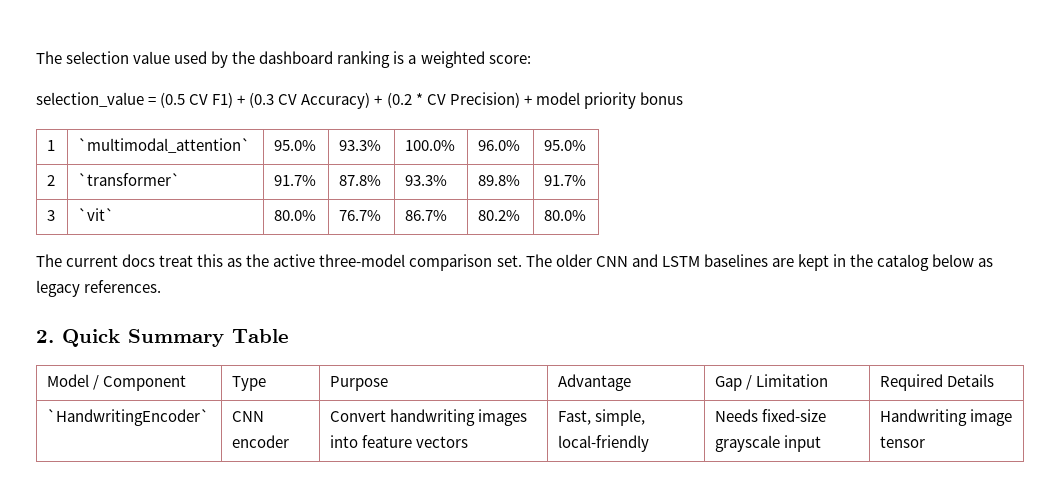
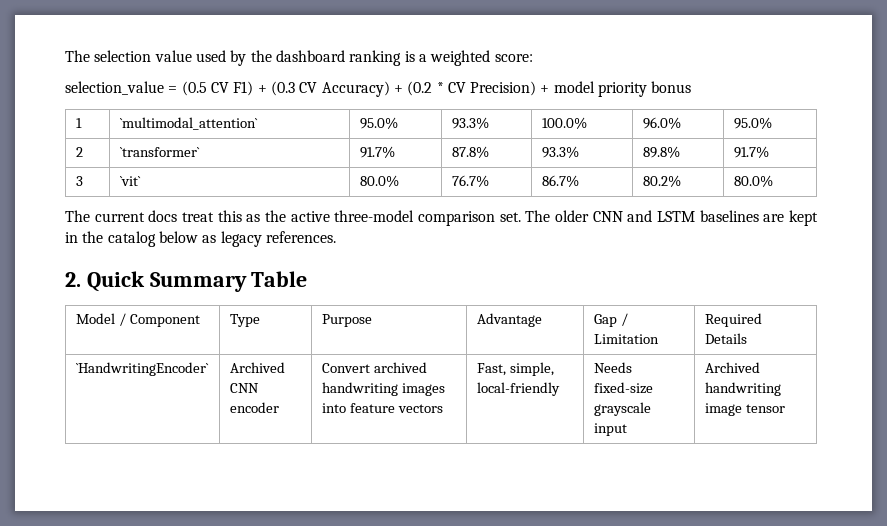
- `HandwritingEncoder` | CNN encoder | Convert handwriting images into feature vectors | Fast, simple, local-friendly | Needs fixed-size grayscale input | Handwriting image tensor
+ `HandwritingEncoder` | Archived CNN encoder | Convert archived handwriting images into feature vectors | Fast, simple, local-friendly | Needs fixed-size grayscale input | Archived handwriting image tensor

